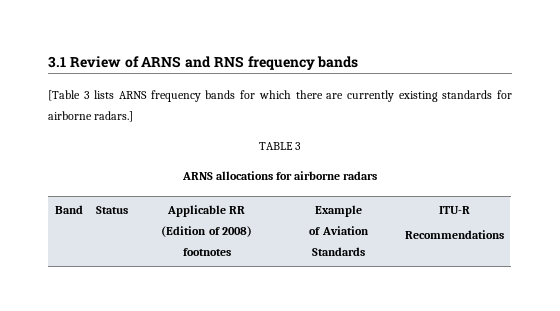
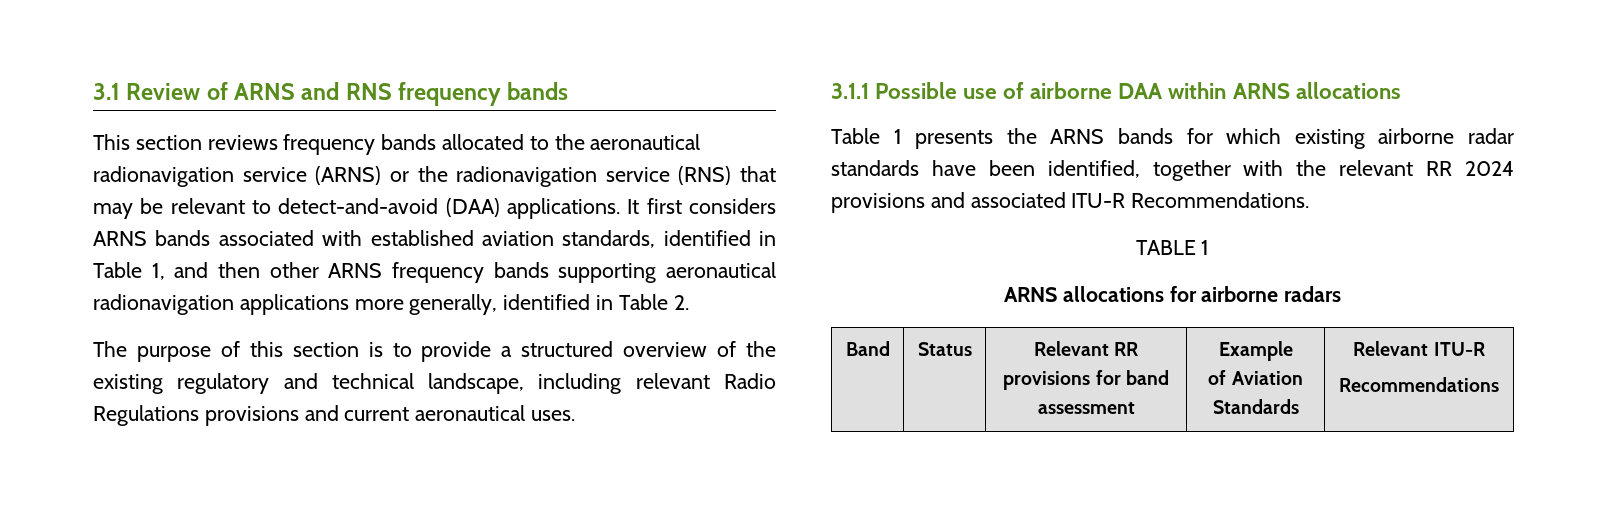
- [Table 3 lists ARNS frequency bands for which there are currently existing standards for airborne radars.]
+ This section reviews frequency bands allocated to the aeronautical radionavigation service (ARNS) or the radionavigation service (RNS) that may be relevant to detect-and-avoid (DAA) applications. It first considers ARNS bands associated with established aviation standards, identified in Table 1, and then other ARNS frequency bands supporting aeronautical radionavigation applications more generally, identified in Table 2.
+ The purpose of this section is to provide a structured overview of the existing regulatory and technical landscape, including relevant Radio Regulations provisions and current aeronautical uses.
+ 3.1.1 Possible use of airborne DAA within ARNS allocations
+ Table 1 presents the ARNS bands for which existing airborne radar standards have been identified, together with the relevant RR 2024 provisions and associated ITU-R Recommendations.
- TABLE 3
+ TABLE 1
- Band | Status | Applicable RR
- (Edition of 2008) footnotes | Example
- of Aviation Standards | ITU-R
+ Band | Status | Relevant RR provisions for band assessment | Example
+ of Aviation Standards | Relevant ITU-R

